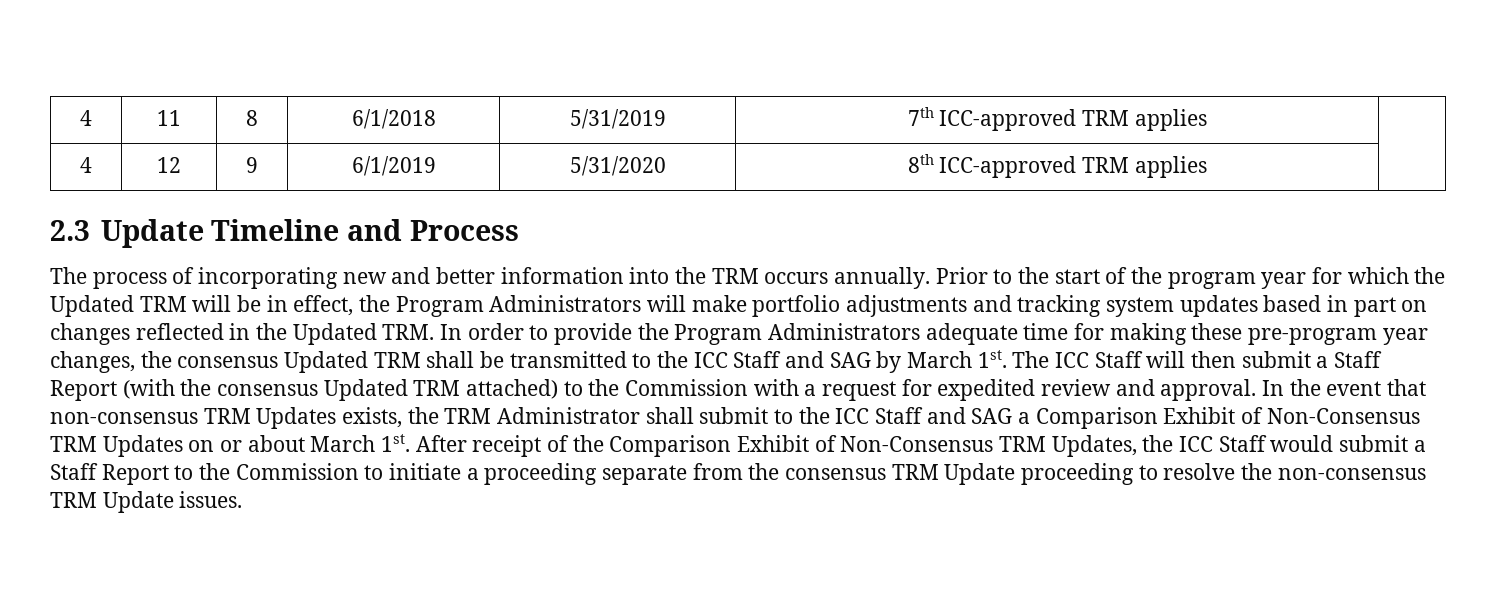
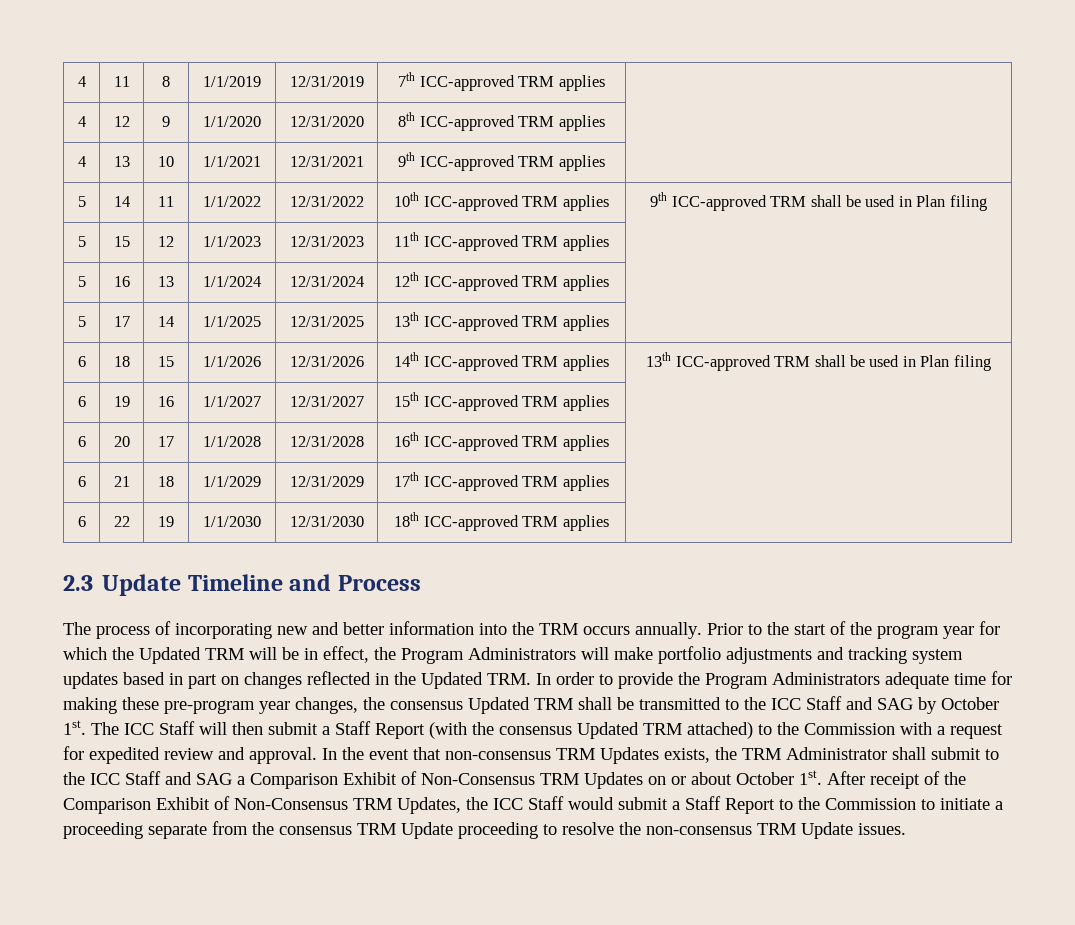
- 4 | 11 | 8 | 6/1/2018 | 5/31/2019 | 7th ICC-approved TRM applies |
+ 4 | 11 | 8 | 1/1/2019 | 12/31/2019 | 7th ICC-approved TRM applies |
- 4 | 12 | 9 | 6/1/2019 | 5/31/2020 | 8th ICC-approved TRM applies |
+ 4 | 12 | 9 | 1/1/2020 | 12/31/2020 | 8th ICC-approved TRM applies |
+ 4 | 13 | 10 | 1/1/2021 | 12/31/2021 | 9th ICC-approved TRM applies |
+ 5 | 14 | 11 | 1/1/2022 | 12/31/2022 | 10th ICC-approved TRM applies | 9th ICC-approved TRM shall be used in Plan filing
+ 5 | 15 | 12 | 1/1/2023 | 12/31/2023 | 11th ICC-approved TRM applies |
+ 5 | 16 | 13 | 1/1/2024 | 12/31/2024 | 12th ICC-approved TRM applies |
+ 5 | 17 | 14 | 1/1/2025 | 12/31/2025 | 13th ICC-approved TRM applies |
+ 6 | 18 | 15 | 1/1/2026 | 12/31/2026 | 14th ICC-approved TRM applies | 13th ICC-approved TRM shall be used in Plan filing
+ 6 | 19 | 16 | 1/1/2027 | 12/31/2027 | 15th ICC-approved TRM applies |
+ 6 | 20 | 17 | 1/1/2028 | 12/31/2028 | 16th ICC-approved TRM applies |
+ 6 | 21 | 18 | 1/1/2029 | 12/31/2029 | 17th ICC-approved TRM applies |
+ 6 | 22 | 19 | 1/1/2030 | 12/31/2030 | 18th ICC-approved TRM applies |
- Prior to the start of the program year for which the Updated TRM will be in effect, the Program Administrators will make portfolio adjustments and tracking system updates based in part on changes reflected in the Updated TRM. In order to provide the Program Administrators adequate time for making these pre-program year changes, the consensus Updated TRM shall be transmitted to the ICC Staff and SAG by March 1st.
+ Prior to the start of the program year for which the Updated TRM will be in effect, the Program Administrators will make portfolio adjustments and tracking system updates based in part on changes reflected in the Updated TRM. In order to provide the Program Administrators adequate time for making these pre-program year changes, the consensus Updated TRM shall be transmitted to the ICC Staff and SAG by October 1st.
- In the event that non-consensus TRM Updates exists, the TRM Administrator shall submit to the ICC Staff and SAG a Comparison Exhibit of Non-Consensus TRM Updates on or about March 1st.
+ In the event that non-consensus TRM Updates exists, the TRM Administrator shall submit to the ICC Staff and SAG a Comparison Exhibit of Non-Consensus TRM Updates on or about October 1st.

